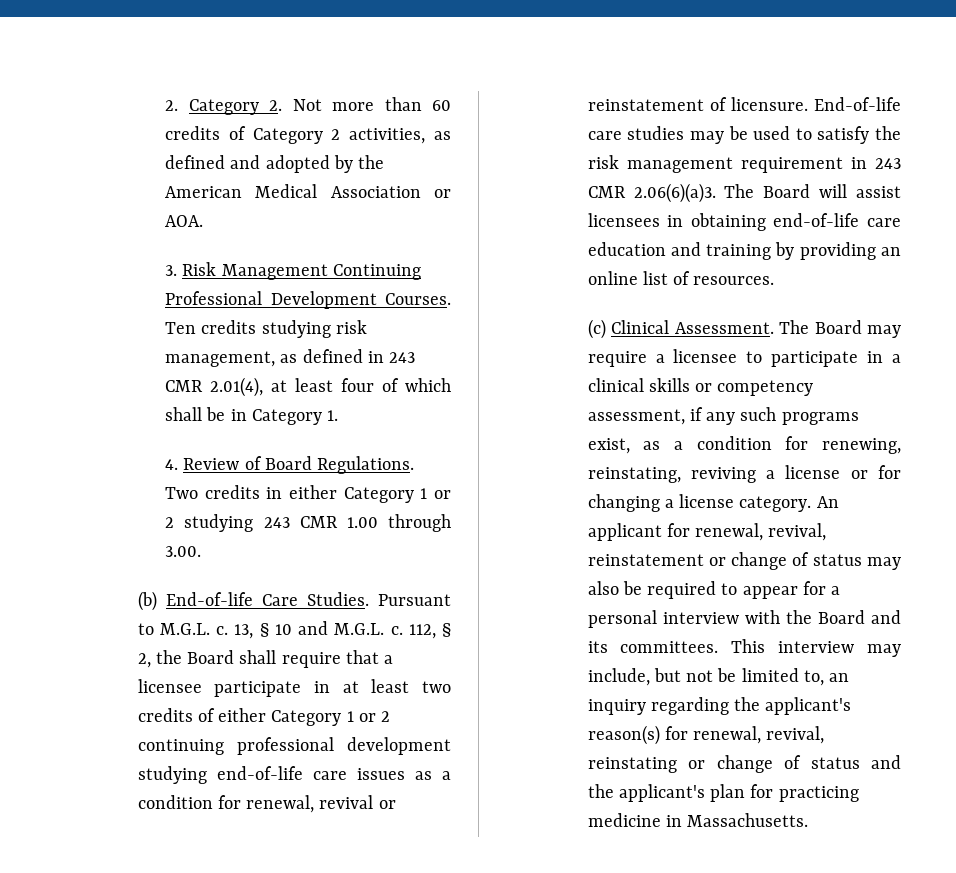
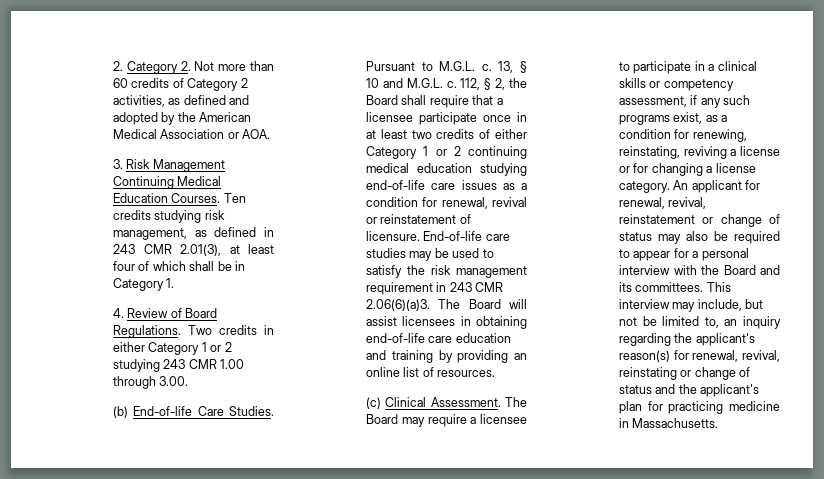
- 3. Risk Management Continuing Professional Development Courses.
+ 3. Risk Management Continuing Medical Education Courses.
- Ten credits studying risk management, as defined in 243 CMR 2.01(4), at least four of which shall be in Category 1.
+ Ten credits studying risk management, as defined in 243 CMR 2.01(3), at least four of which shall be in Category 1.
- 112, § 2, the Board shall require that a licensee participate in at least two credits of either Category 1 or 2 continuing professional development studying end-of-life care issues as a condition for renewal, revival or reinstatement of licensure.
+ 112, § 2, the Board shall require that a licensee participate once in at least two credits of either Category 1 or 2 continuing medical education studying end-of-life care issues as a condition for renewal, revival or reinstatement of licensure.

